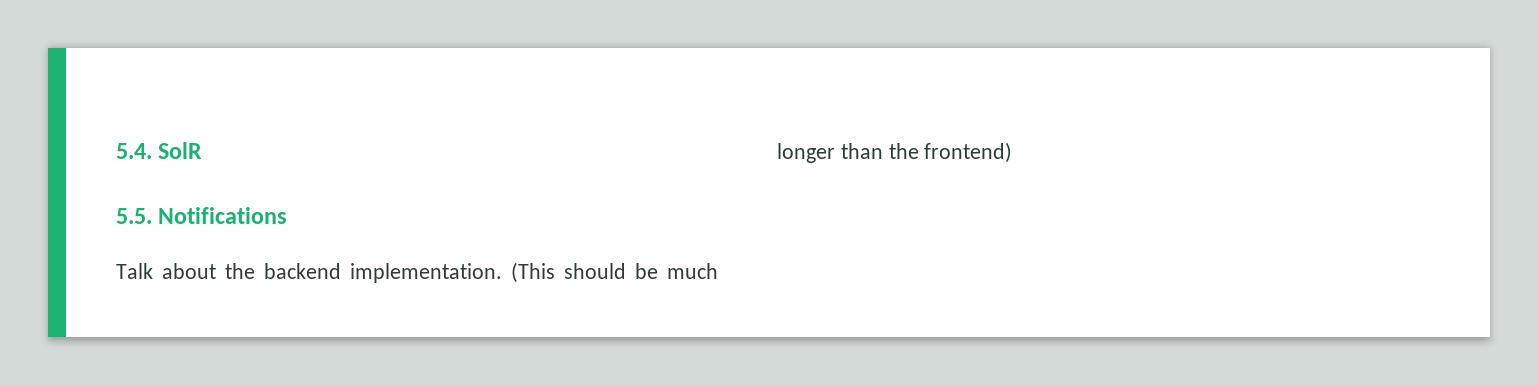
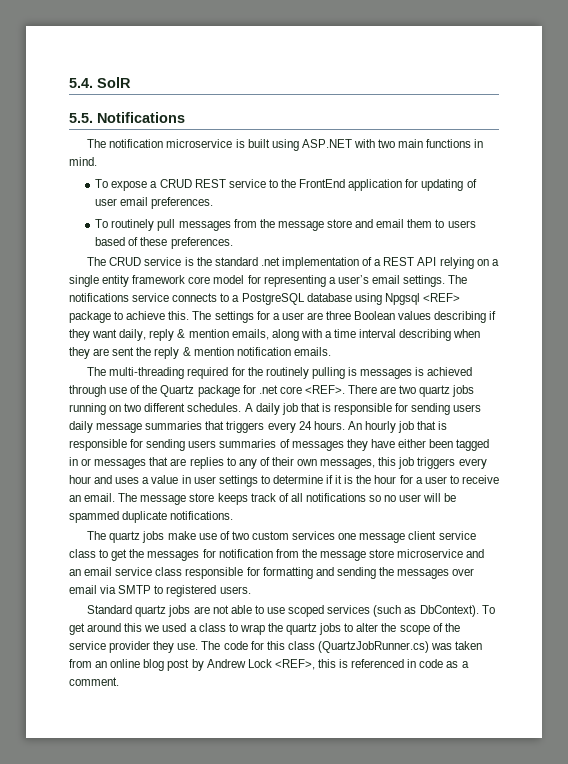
- Talk about the backend implementation. (This should be much longer than the frontend)
+ The notification microservice is built using ASP.NET with two main functions in mind.
+ To expose a CRUD REST service to the FrontEnd application for updating of user email preferences.
+ To routinely pull messages from the message store and email them to users based of these preferences.
+ The CRUD service is the standard .net implementation of a REST API relying on a single entity framework core model for representing a user’s email settings. The notifications service connects to a PostgreSQL database using Npgsql <REF> package to achieve this. The settings for a user are three Boolean values describing if they want daily, reply & mention emails, along with a time interval describing when they are sent the reply & mention notification emails.
+ The multi-threading required for the routinely pulling is messages is achieved through use of the Quartz package for .net core <REF>. There are two quartz jobs running on two different schedules. A daily job that is responsible for sending users daily message summaries that triggers every 24 hours. An hourly job that is responsible for sending users summaries of messages they have either been tagged in or messages that are replies to any of their own messages, this job triggers every hour and uses a value in user settings to determine if it is the hour for a user to receive an email. The message store keeps track of all notifications so no user will be spammed duplicate notifications.
+ The quartz jobs make use of two custom services one message client service class to get the messages for notification from the message store microservice and an email service class responsible for formatting and sending the messages over email via SMTP to registered users.
+ Standard quartz jobs are not able to use scoped services (such as DbContext). To get around this we used a class to wrap the quartz jobs to alter the scope of the service provider they use. The code for this class (QuartzJobRunner.cs) was taken from an online blog post by Andrew Lock <REF>, this is referenced in code as a comment.

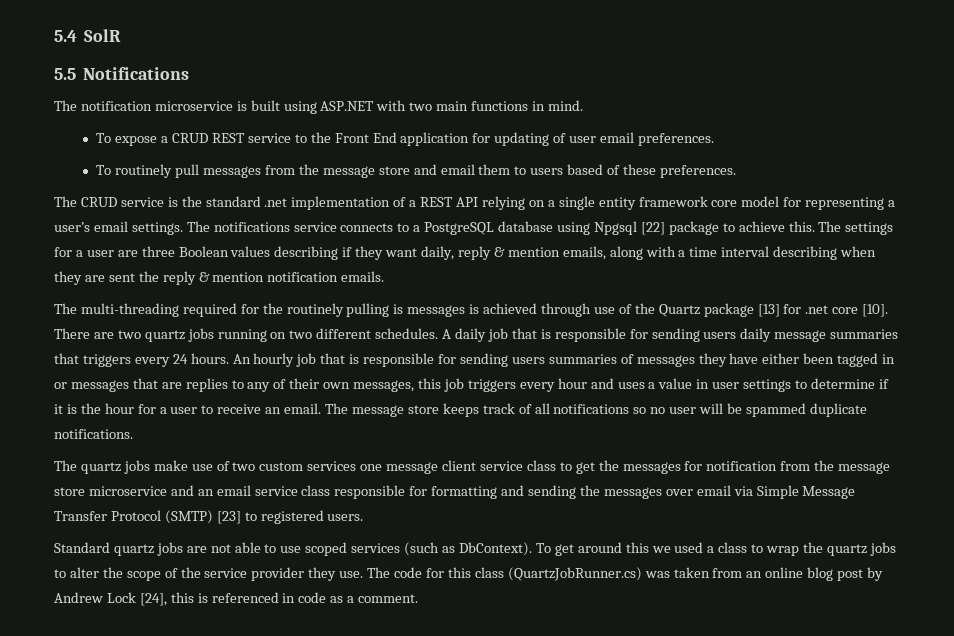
- 5.4. SolR
+ 5.4 SolR
- 5.5. Notifications
+ 5.5 Notifications
- To expose a CRUD REST service to the FrontEnd application for updating of user email preferences.
+ To expose a CRUD REST service to the Front End application for updating of user email preferences.
- The notifications service connects to a PostgreSQL database using Npgsql <REF> package to achieve this.
+ The notifications service connects to a PostgreSQL database using Npgsql [22] package to achieve this.
- The multi-threading required for the routinely pulling is messages is achieved through use of the Quartz package for .net core <REF>.
+ The multi-threading required for the routinely pulling is messages is achieved through use of the Quartz package [13] for .net core [10].
- The quartz jobs make use of two custom services one message client service class to get the messages for notification from the message store microservice and an email service class responsible for formatting and sending the messages over email via SMTP to registered users.
+ The quartz jobs make use of two custom services one message client service class to get the messages for notification from the message store microservice and an email service class responsible for formatting and sending the messages over email via Simple Message Transfer Protocol (SMTP) [23] to registered users.
- The code for this class (QuartzJobRunner.cs) was taken from an online blog post by Andrew Lock <REF>, this is referenced in code as a comment.
+ The code for this class (QuartzJobRunner.cs) was taken from an online blog post by Andrew Lock [24], this is referenced in code as a comment.

